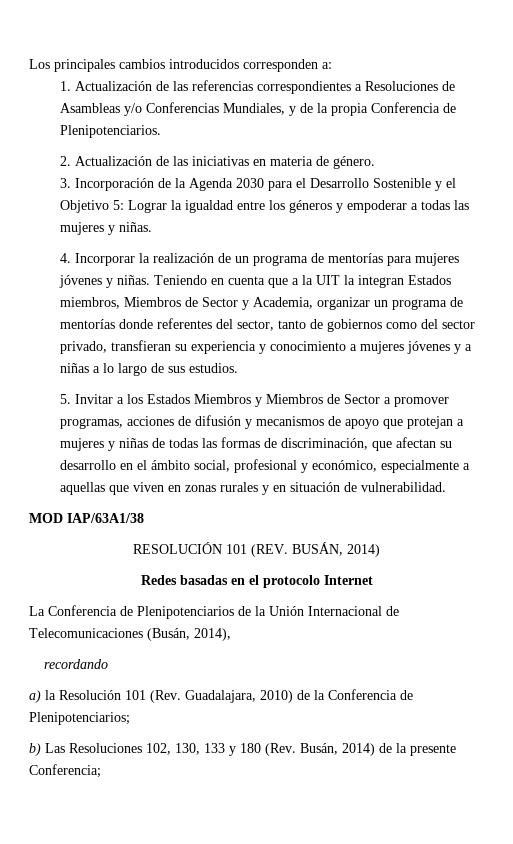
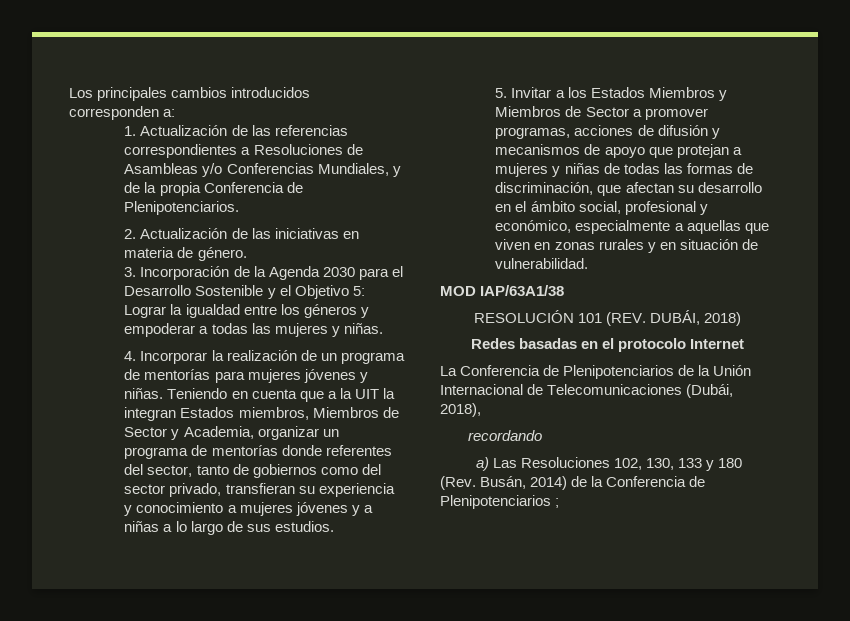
- RESOLUCIÓN 101 (REV. BUSÁN, 2014)
+ RESOLUCIÓN 101 (REV. DUBÁI, 2018)
- La Conferencia de Plenipotenciarios de la Unión Internacional de Telecomunicaciones (Busán, 2014),
+ La Conferencia de Plenipotenciarios de la Unión Internacional de Telecomunicaciones (Dubái, 2018),
- a) la Resolución 101 (Rev. Guadalajara, 2010) de la Conferencia de Plenipotenciarios;
- b) Las Resoluciones 102, 130, 133 y 180 (Rev. Busán, 2014) de la presente Conferencia;
+ a) Las Resoluciones 102, 130, 133 y 180 (Rev. Busán, 2014) de la Conferencia de Plenipotenciarios ;

